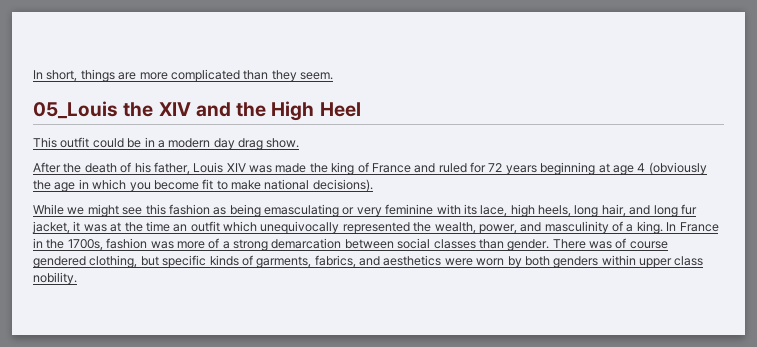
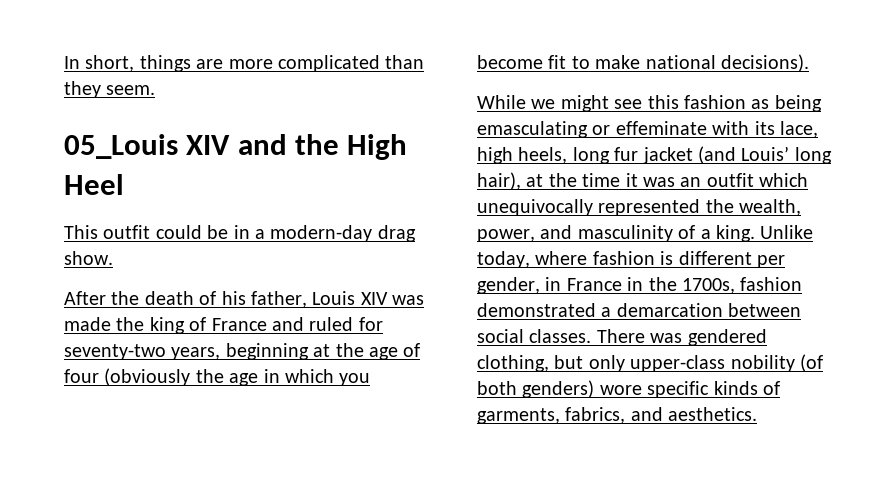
- 05_Louis the XIV and the High Heel
+ 05_Louis XIV and the High Heel
- This outfit could be in a modern day drag show.
+ This outfit could be in a modern-day drag show.
- After the death of his father, Louis XIV was made the king of France and ruled for 72 years beginning at age 4 (obviously the age in which you become fit to make national decisions).
+ After the death of his father, Louis XIV was made the king of France and ruled for seventy-two years, beginning at the age of four (obviously the age in which you become fit to make national decisions).
- While we might see this fashion as being emasculating or very feminine with its lace, high heels, long hair, and long fur jacket, it was at the time an outfit which unequivocally represented the wealth, power, and masculinity of a king.
+ While we might see this fashion as being emasculating or effeminate with its lace, high heels, long fur jacket (and Louis’ long hair), at the time it was an outfit which unequivocally represented the wealth, power, and masculinity of a king.
- In France in the 1700s, fashion was more of a strong demarcation between social classes than gender. There was of course gendered clothing, but specific kinds of garments, fabrics, and aesthetics were worn by both genders within upper class nobility.
+ Unlike today, where fashion is different per gender, in France in the 1700s, fashion demonstrated a demarcation between social classes. There was gendered clothing, but only upper-class nobility (of both genders) wore specific kinds of garments, fabrics, and aesthetics.

